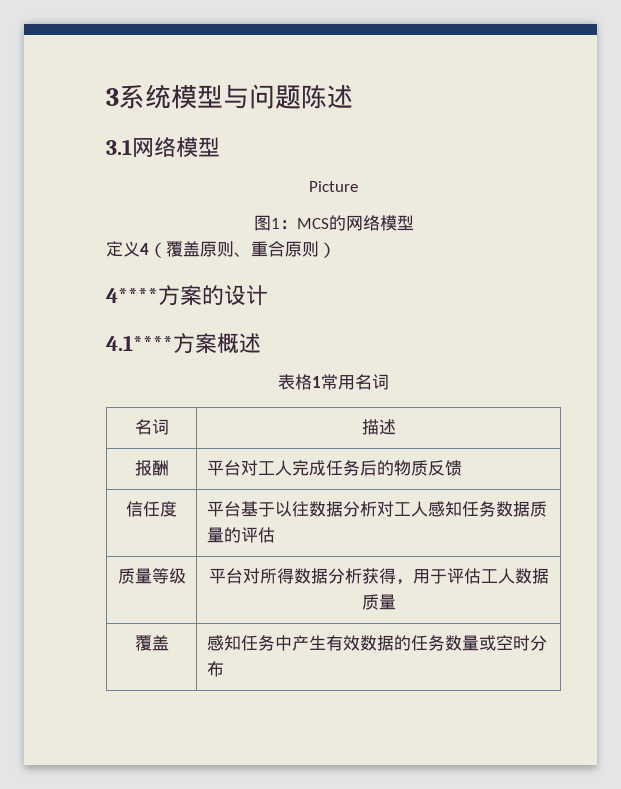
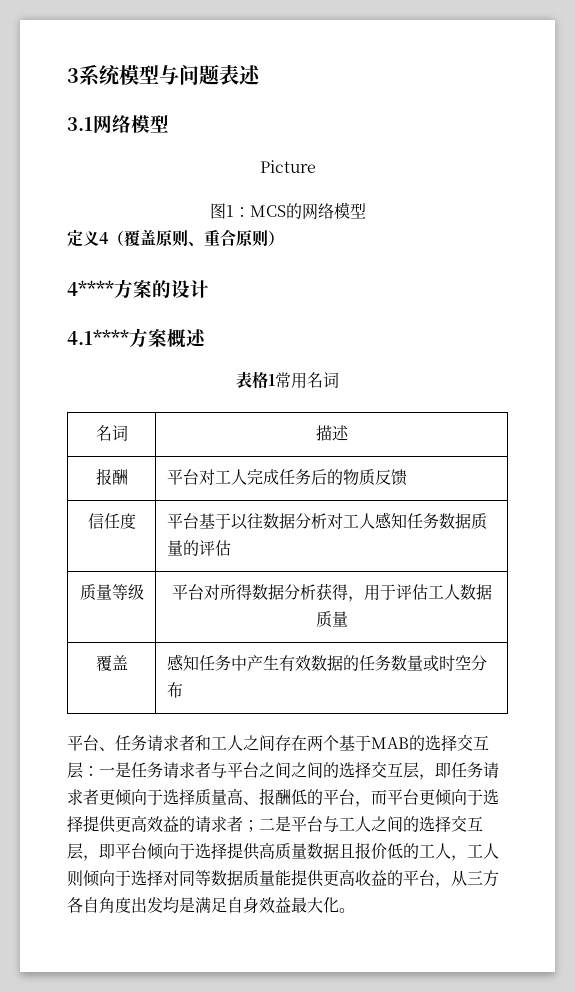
- 3系统模型与问题陈述
+ 3系统模型与问题表述
- 覆盖 | 感知任务中产生有效数据的任务数量或空时分布
+ 覆盖 | 感知任务中产生有效数据的任务数量或时空分布
+ 平台、任务请求者和工人之间存在两个基于MAB的选择交互层：一是任务请求者与平台之间之间的选择交互层，即任务请求者更倾向于选择质量高、报酬低的平台，而平台更倾向于选择提供更高效益的请求者；二是平台与工人之间的选择交互层，即平台倾向于选择提供高质量数据且报价低的工人，工人则倾向于选择对同等数据质量能提供更高收益的平台，从三方各自角度出发均是满足自身效益最大化。

